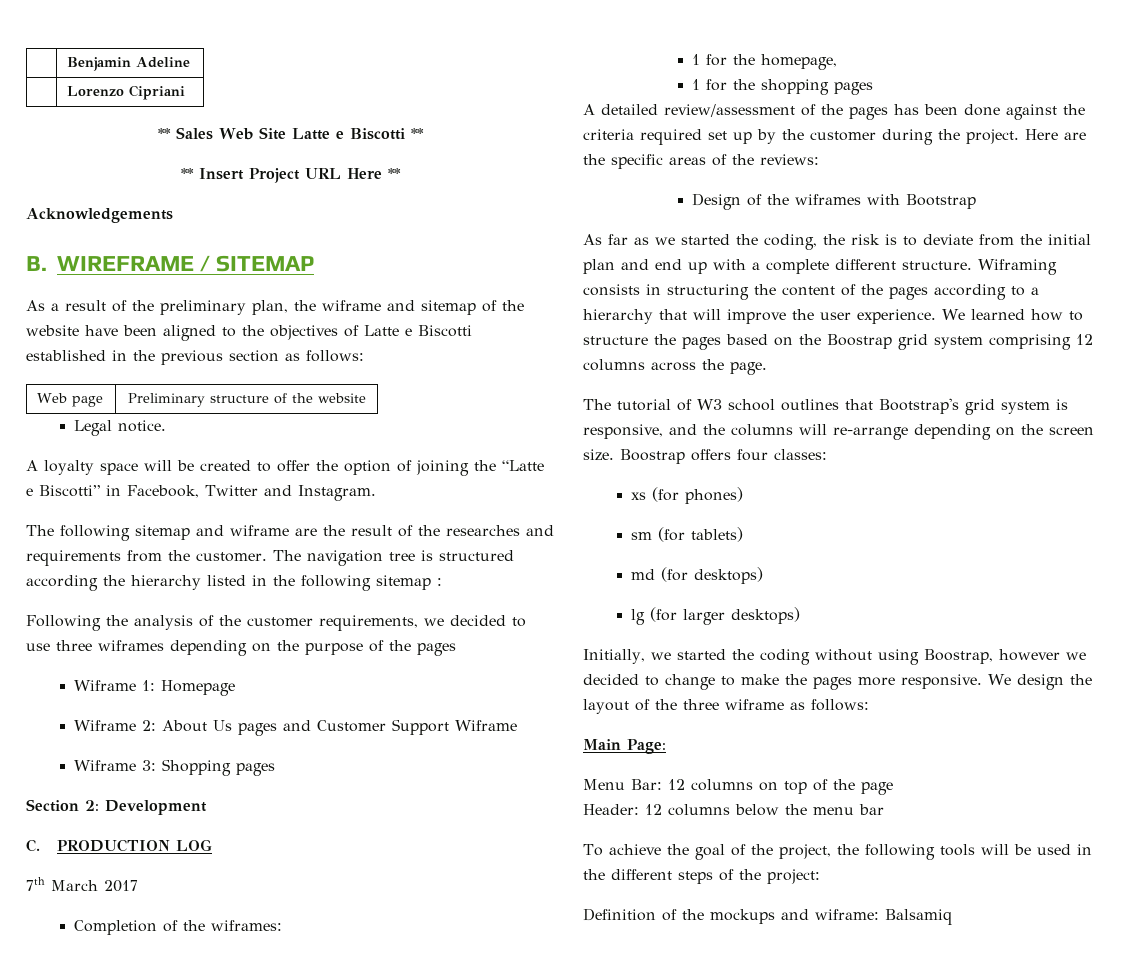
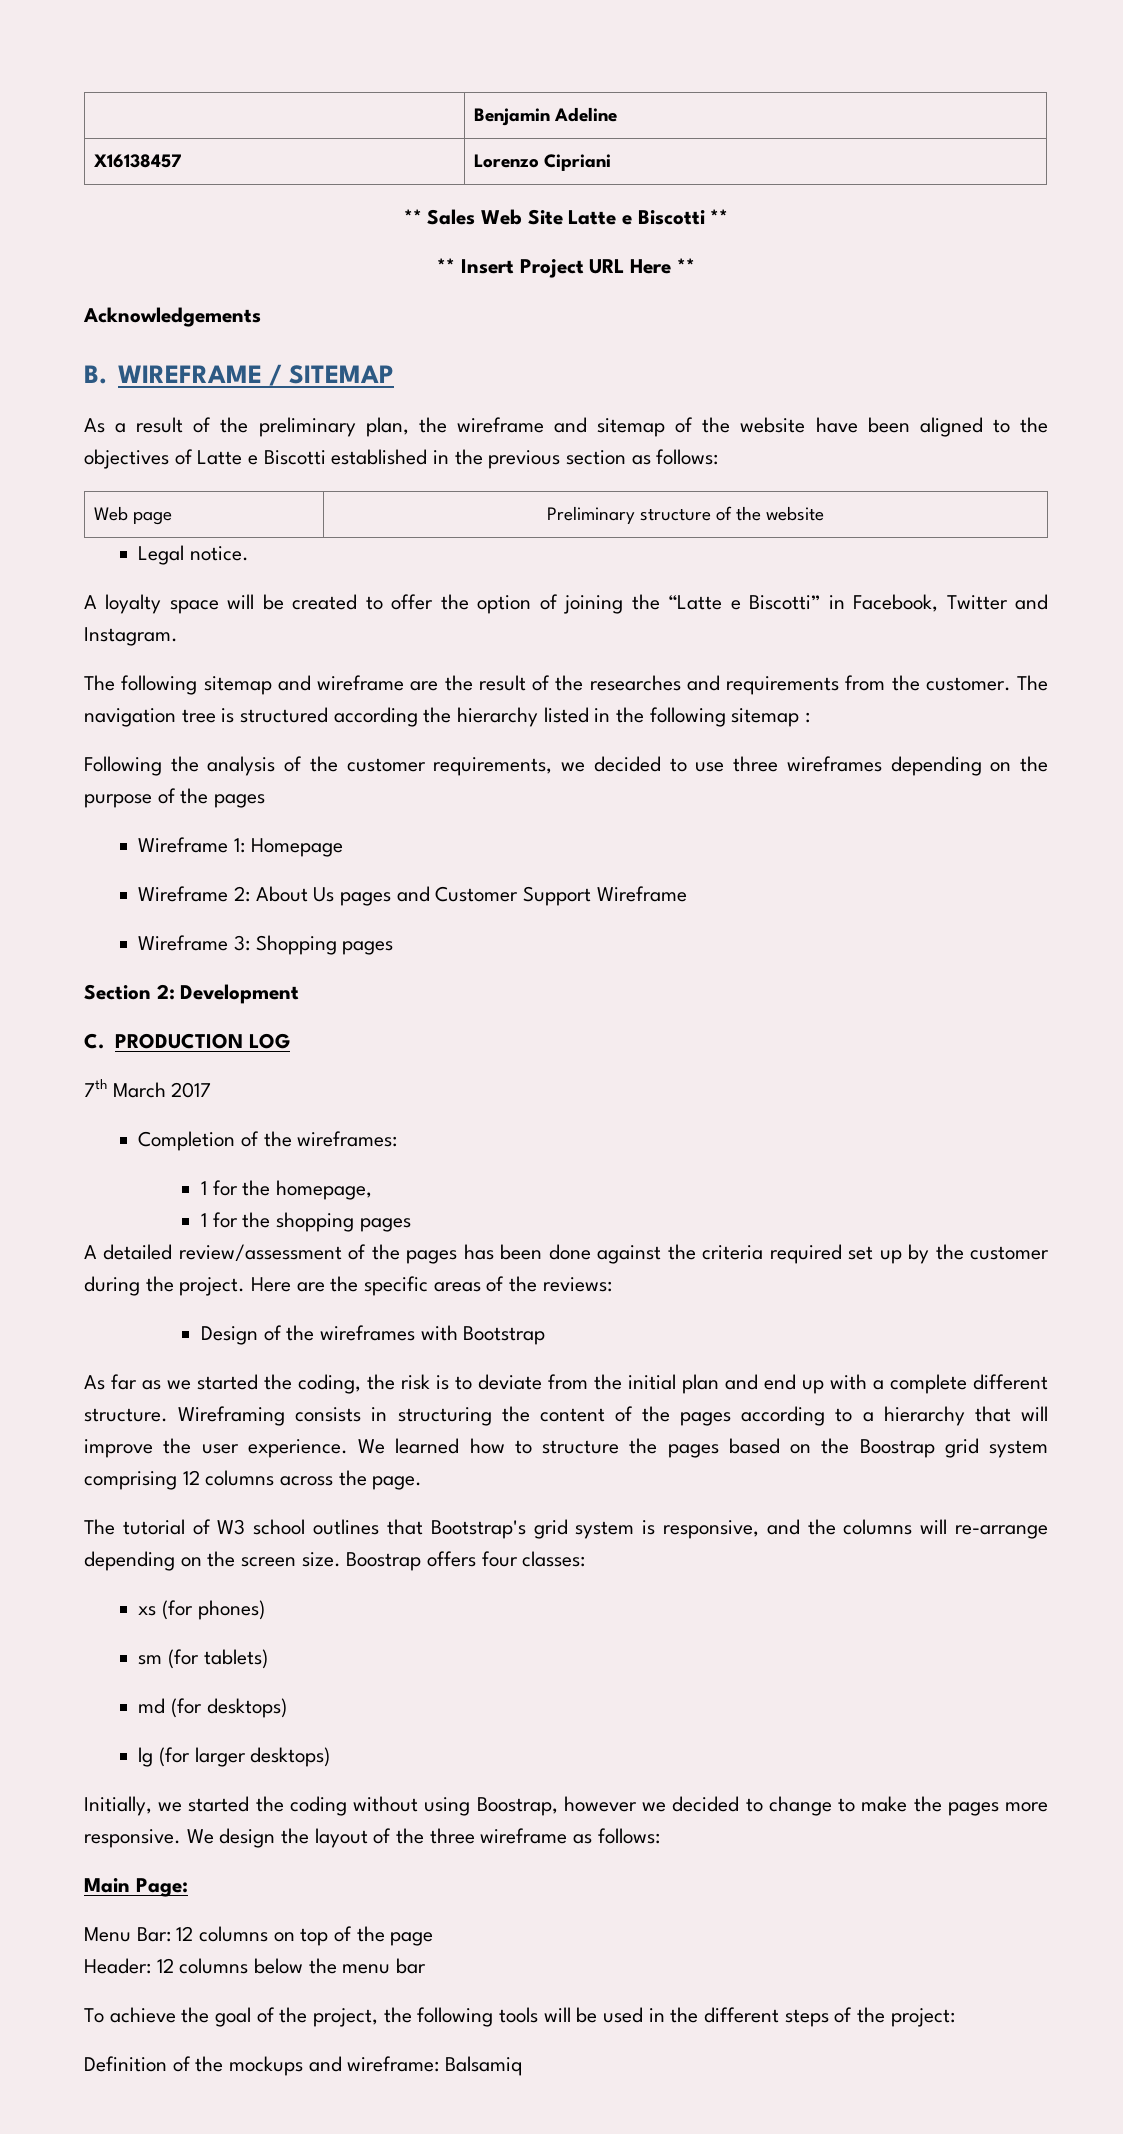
- | Lorenzo Cipriani
+ X16138457 | Lorenzo Cipriani
- As a result of the preliminary plan, the wiframe and sitemap of the website have been aligned to the objectives of Latte e Biscotti established in the previous section as follows:
+ As a result of the preliminary plan, the wireframe and sitemap of the website have been aligned to the objectives of Latte e Biscotti established in the previous section as follows:
- The following sitemap and wiframe are the result of the researches and requirements from the customer.
+ The following sitemap and wireframe are the result of the researches and requirements from the customer.
- Following the analysis of the customer requirements, we decided to use three wiframes depending on the purpose of the pages
+ Following the analysis of the customer requirements, we decided to use three wireframes depending on the purpose of the pages
- Wiframe 1: Homepage
+ Wireframe 1: Homepage
- Wiframe 2: About Us pages and Customer Support Wiframe
- Wiframe 3: Shopping pages
+ Wireframe 2: About Us pages and Customer Support Wireframe
+ Wireframe 3: Shopping pages
- Completion of the wiframes:
+ Completion of the wireframes:
- Design of the wiframes with Bootstrap
+ Design of the wireframes with Bootstrap
- Wiframing consists in structuring the content of the pages according to a hierarchy that will improve the user experience.
+ Wireframing consists in structuring the content of the pages according to a hierarchy that will improve the user experience.
- We design the layout of the three wiframe as follows:
+ We design the layout of the three wireframe as follows:
- Definition of the mockups and wiframe: Balsamiq
+ Definition of the mockups and wireframe: Balsamiq

